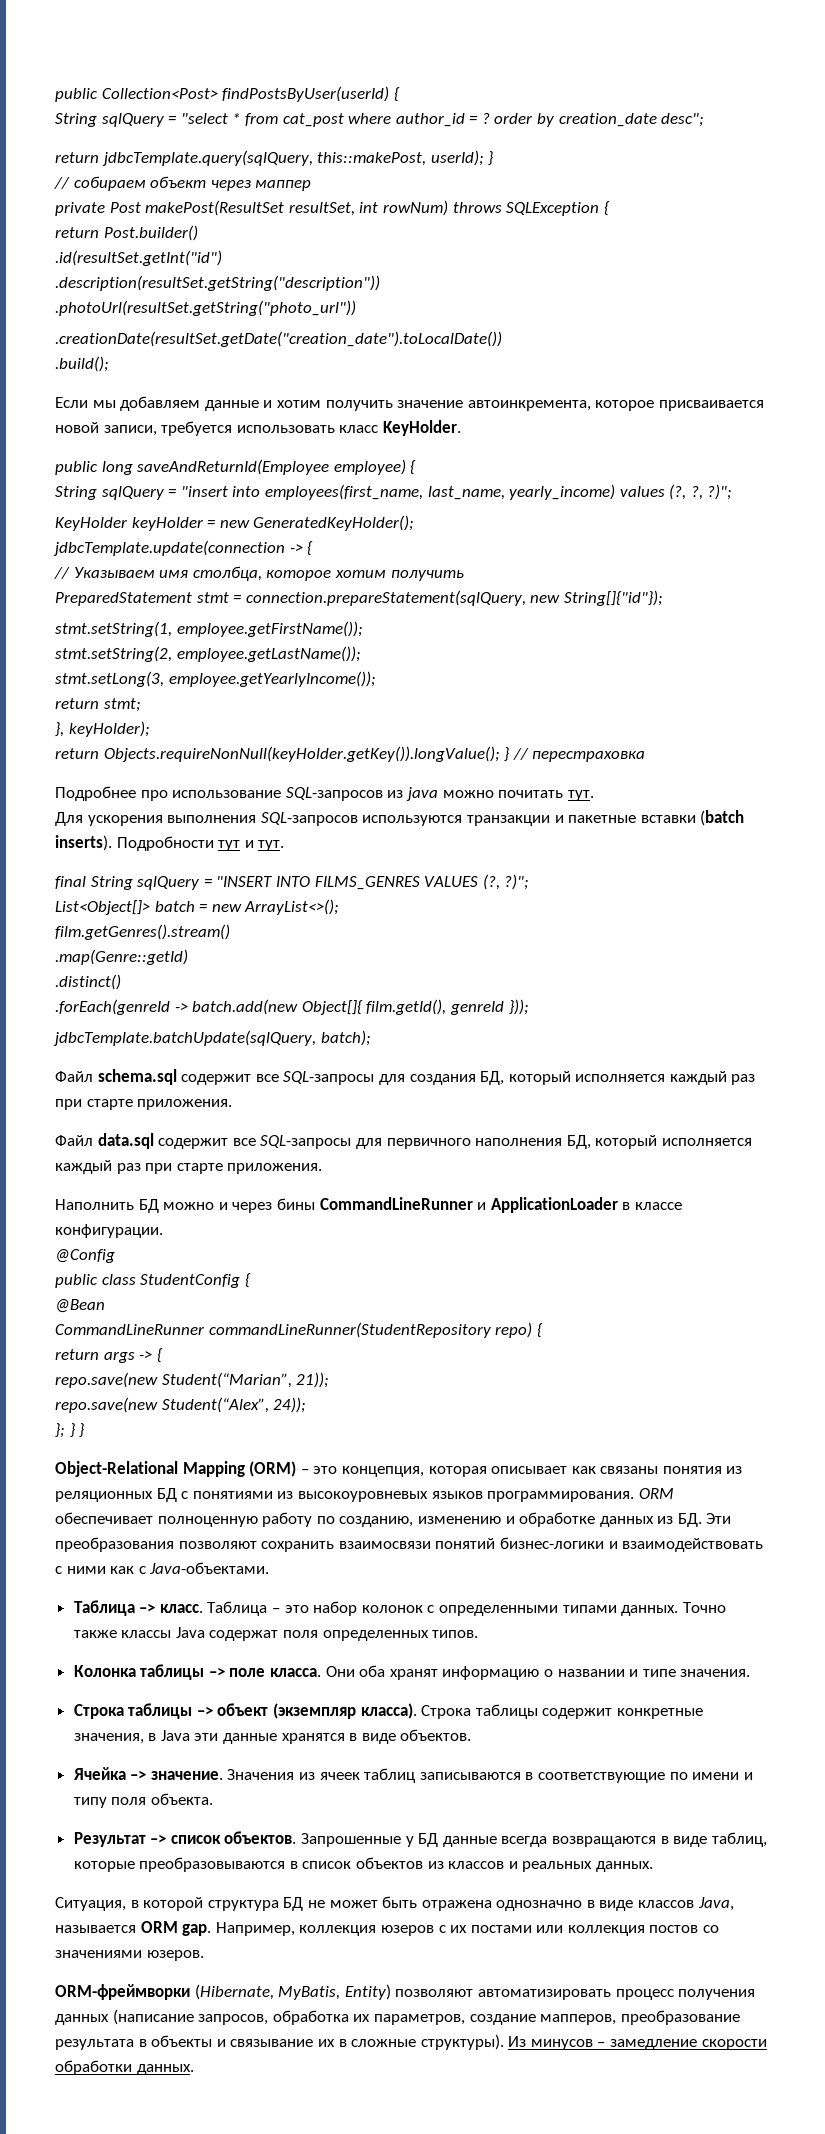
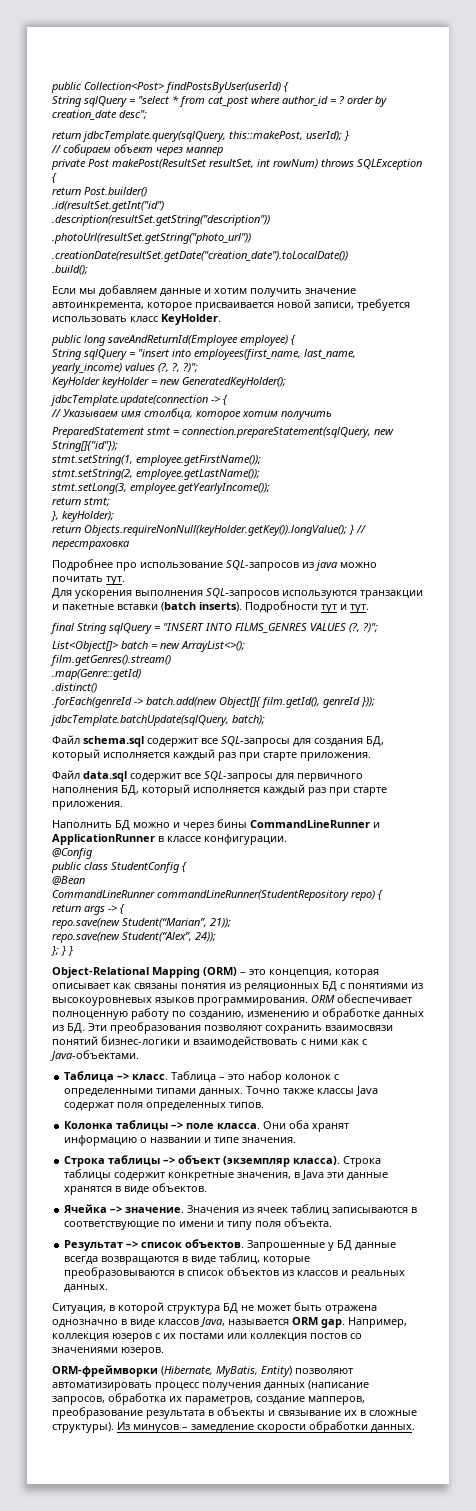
- Наполнить БД можно и через бины CommandLineRunner и ApplicationLoader в классе конфигурации.
+ Наполнить БД можно и через бины CommandLineRunner и ApplicationRunner в классе конфигурации.

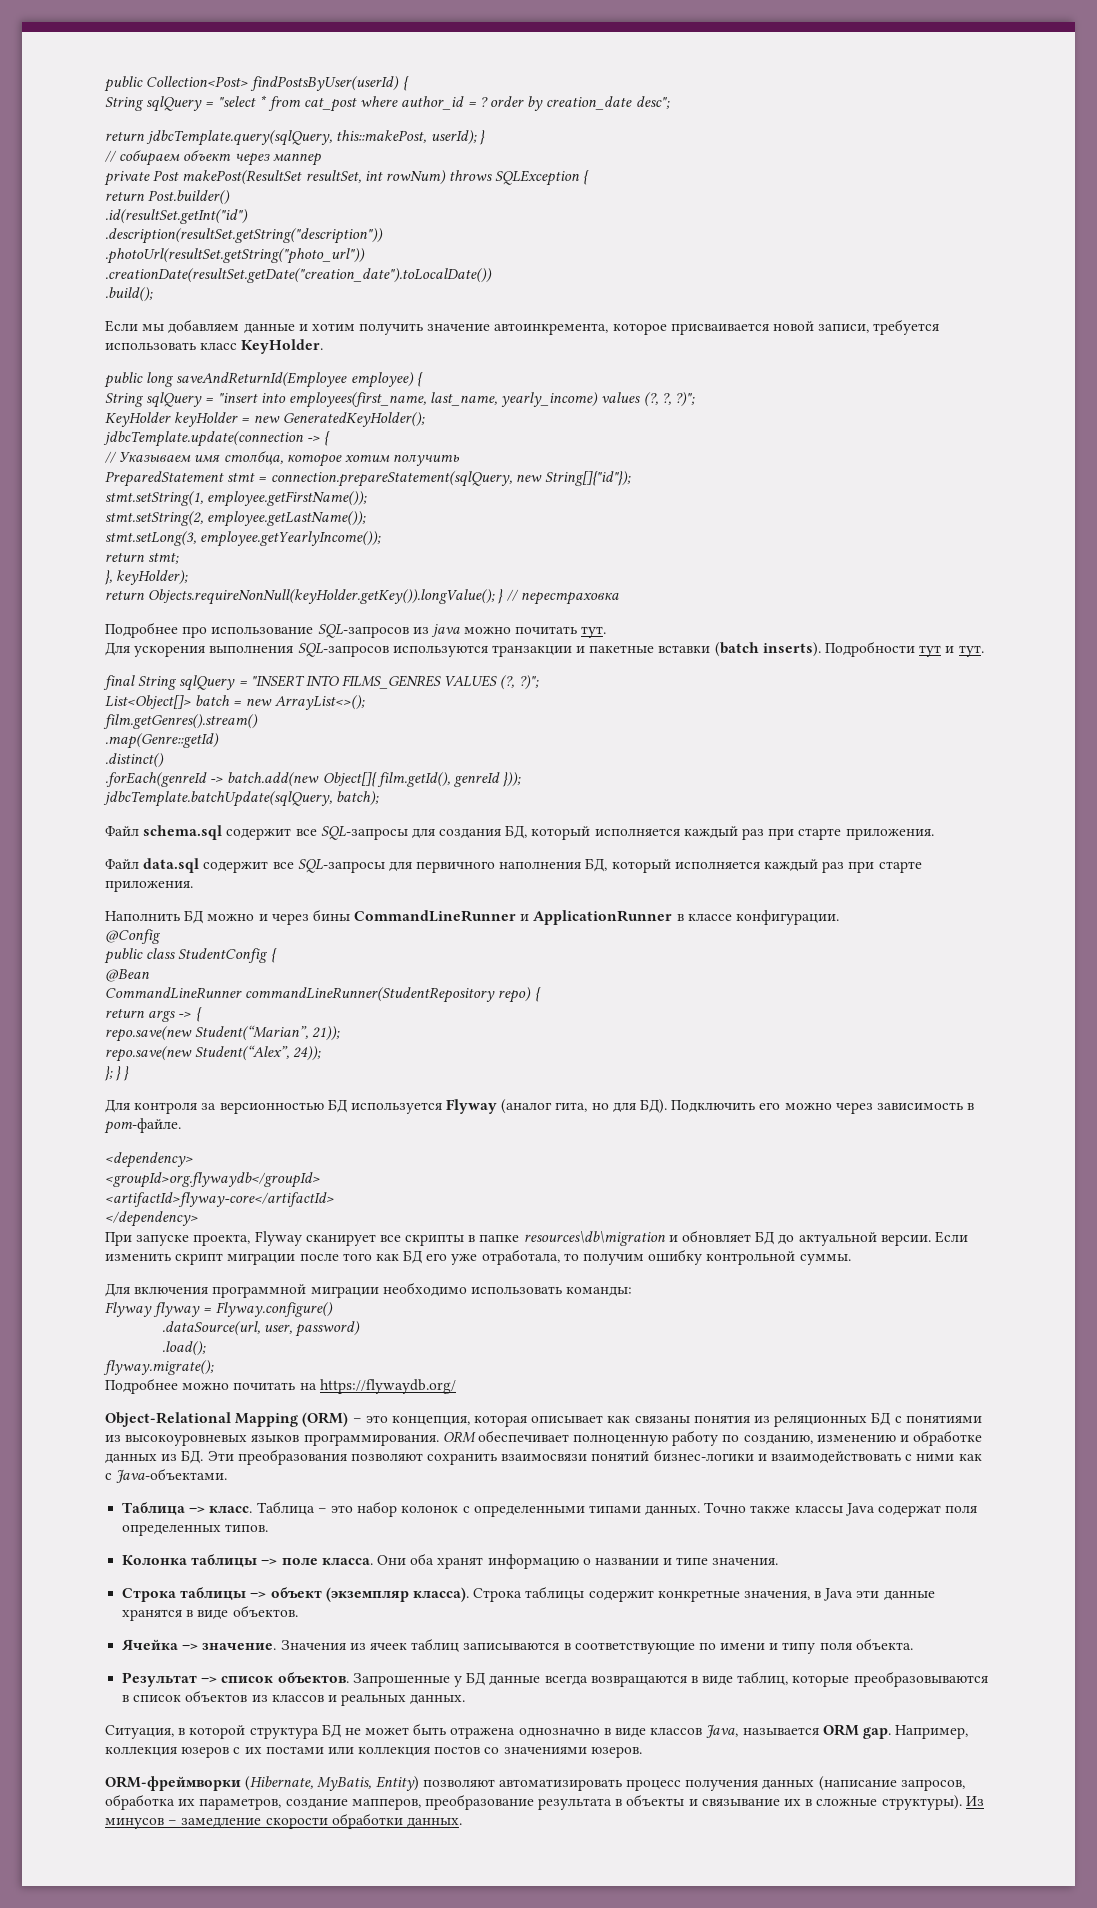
+ Для контроля за версионностью БД используется Flyway (аналог гита, но для БД). Подключить его можно через зависимость в pom-файле.
+ <dependency>
+ <groupId>org.flywaydb</groupId>
+ <artifactId>flyway-core</artifactId>
+ </dependency>
+ При запуске проекта, Flyway сканирует все скрипты в папке resources\db\migration и обновляет БД до актуальной версии. Если изменить скрипт миграции после того как БД его уже отработала, то получим ошибку контрольной суммы.
+ Для включения программной миграции необходимо использовать команды:
+ Flyway flyway = Flyway.configure()
+ .dataSource(url, user, password)
+ .load();
+ flyway.migrate();
+ Подробнее можно почитать на https://flywaydb.org/

